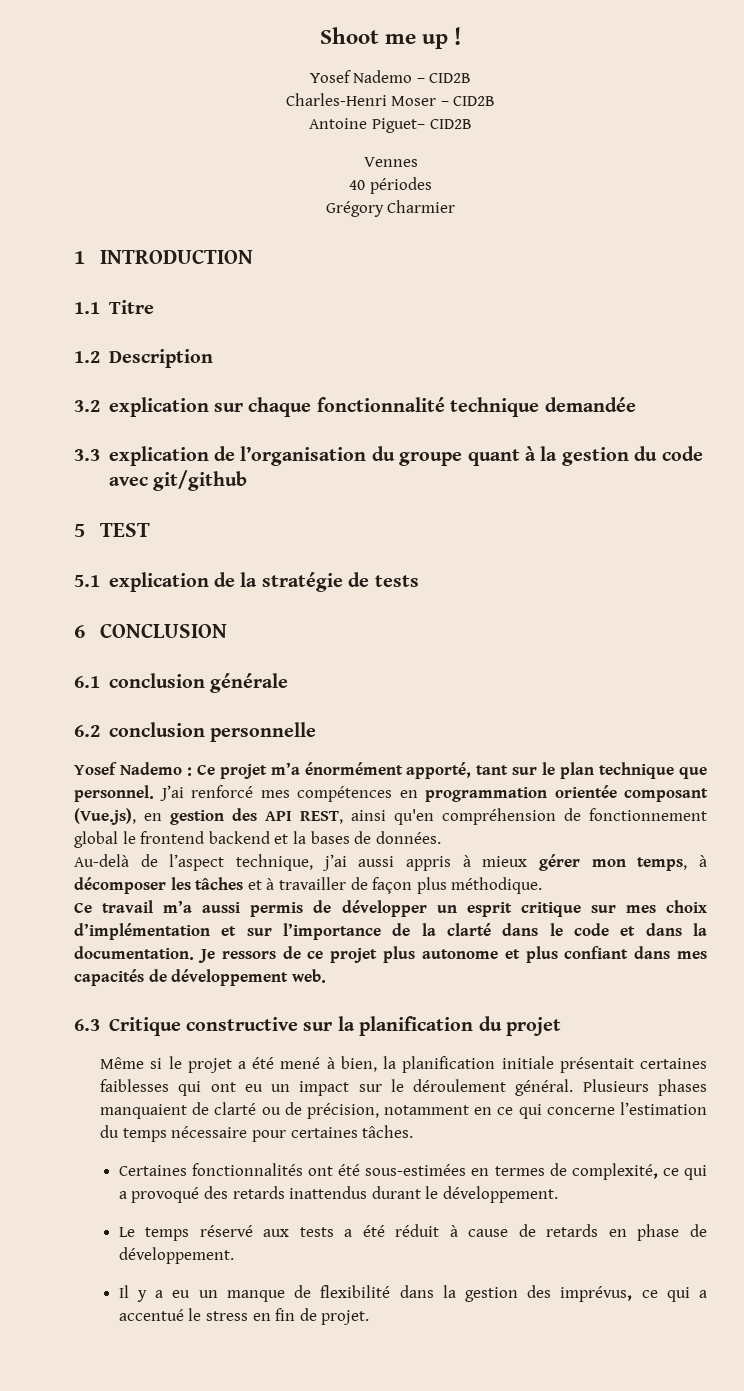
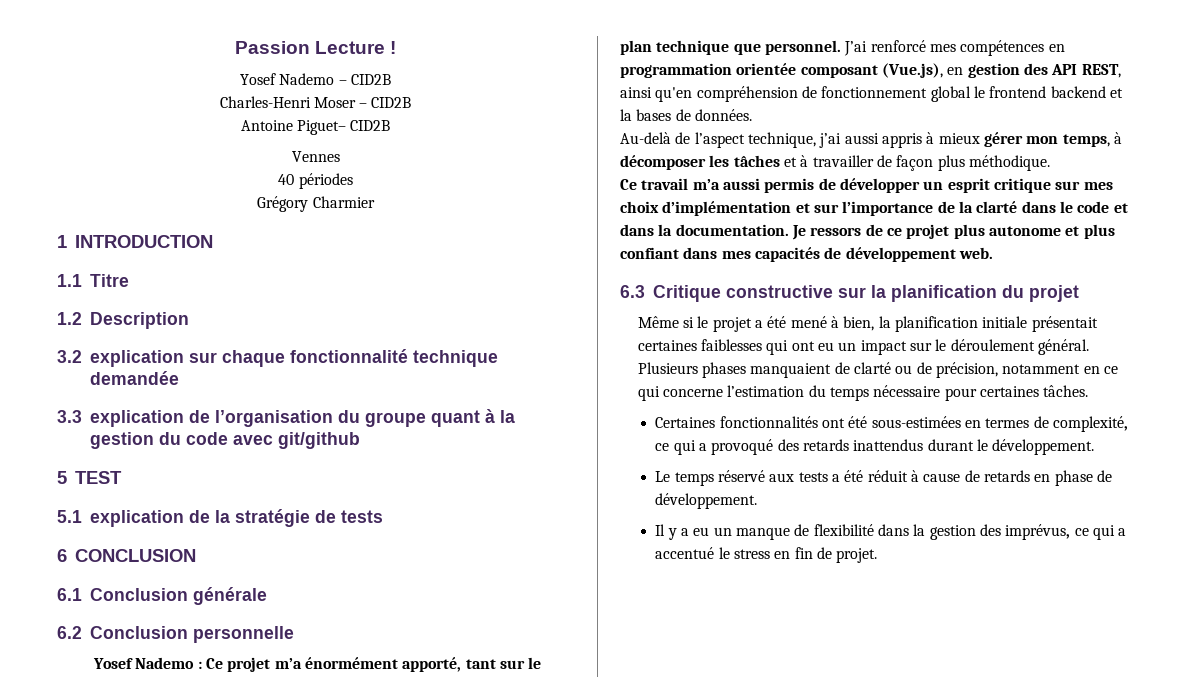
- Shoot me up !
+ Passion Lecture !
- 6.1 conclusion générale
+ 6.1 Conclusion générale
- 6.2 conclusion personnelle
+ 6.2 Conclusion personnelle

